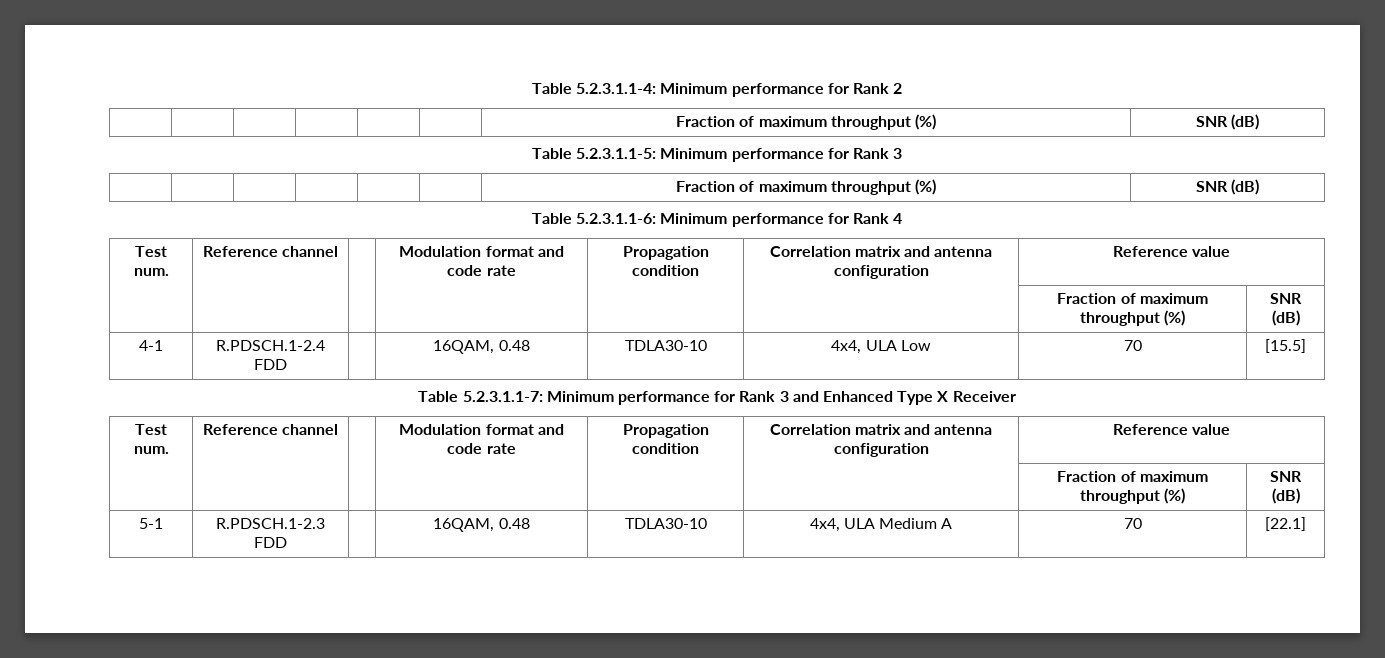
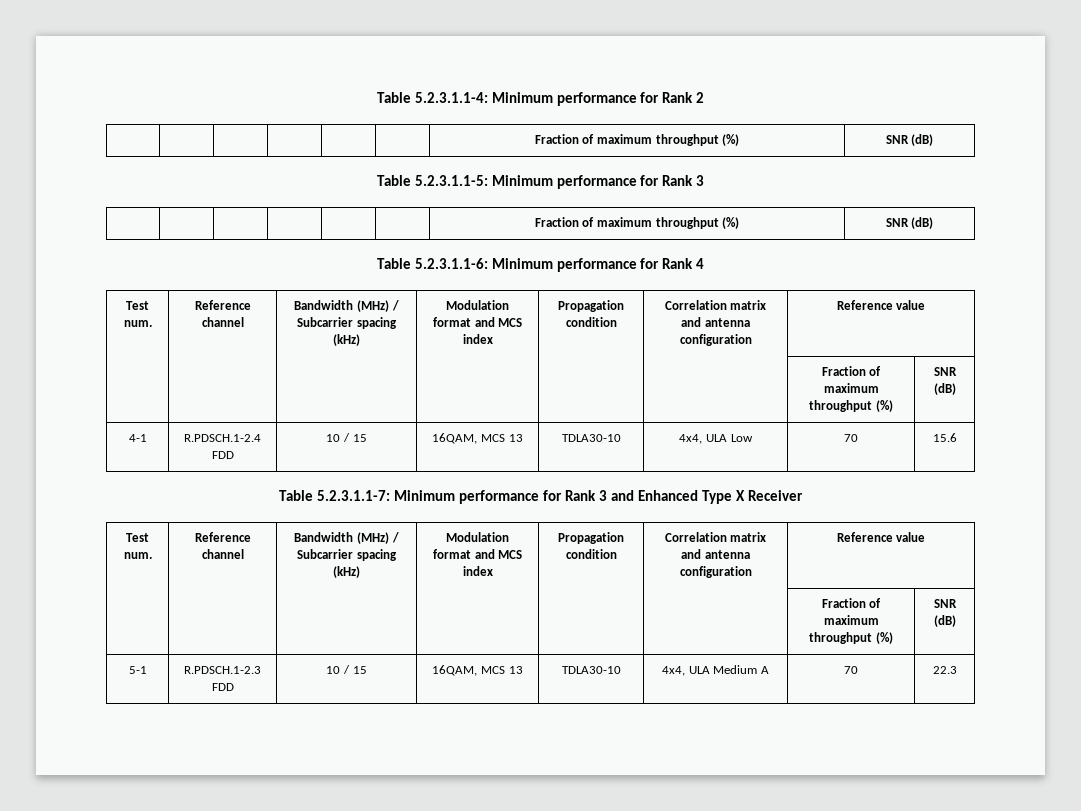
  Table 5.2.3.1.1-6: Minimum performance for Rank 4
- Test num. | Reference channel | | Modulation format and code rate | Propagation condition | Correlation matrix and antenna configuration | Reference value
+ Test num. | Reference channel | Bandwidth (MHz) / Subcarrier spacing (kHz) | Modulation format and MCS index | Propagation condition | Correlation matrix and antenna configuration | Reference value
- 4-1 | R.PDSCH.1-2.4 FDD | | 16QAM, 0.48 | TDLA30-10 | 4x4, ULA Low | 70 | [15.5]
+ 4-1 | R.PDSCH.1-2.4 FDD | 10 / 15 | 16QAM, MCS 13 | TDLA30-10 | 4x4, ULA Low | 70 | 15.6
  Table 5.2.3.1.1-7: Minimum performance for Rank 3 and Enhanced Type X Receiver
- Test num. | Reference channel | | Modulation format and code rate | Propagation condition | Correlation matrix and antenna configuration | Reference value
+ Test num. | Reference channel | Bandwidth (MHz) / Subcarrier spacing (kHz) | Modulation format and MCS index | Propagation condition | Correlation matrix and antenna configuration | Reference value
- 5-1 | R.PDSCH.1-2.3 FDD | | 16QAM, 0.48 | TDLA30-10 | 4x4, ULA Medium A | 70 | [22.1]
+ 5-1 | R.PDSCH.1-2.3 FDD | 10 / 15 | 16QAM, MCS 13 | TDLA30-10 | 4x4, ULA Medium A | 70 | 22.3

